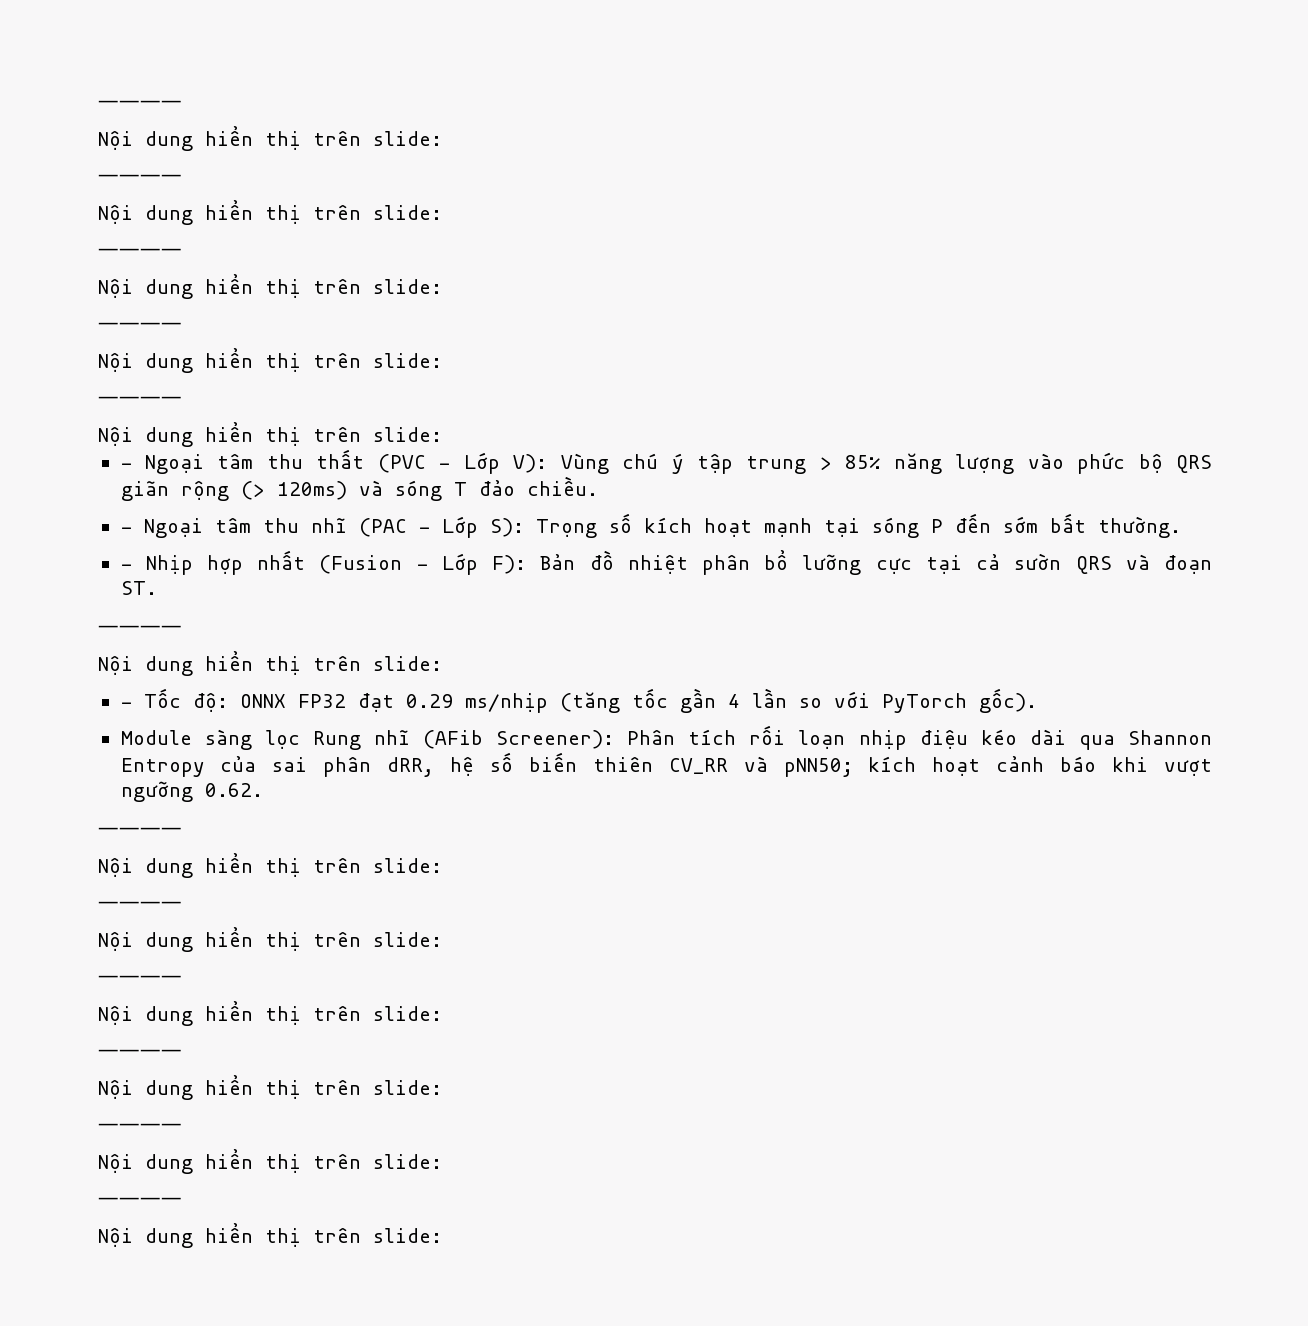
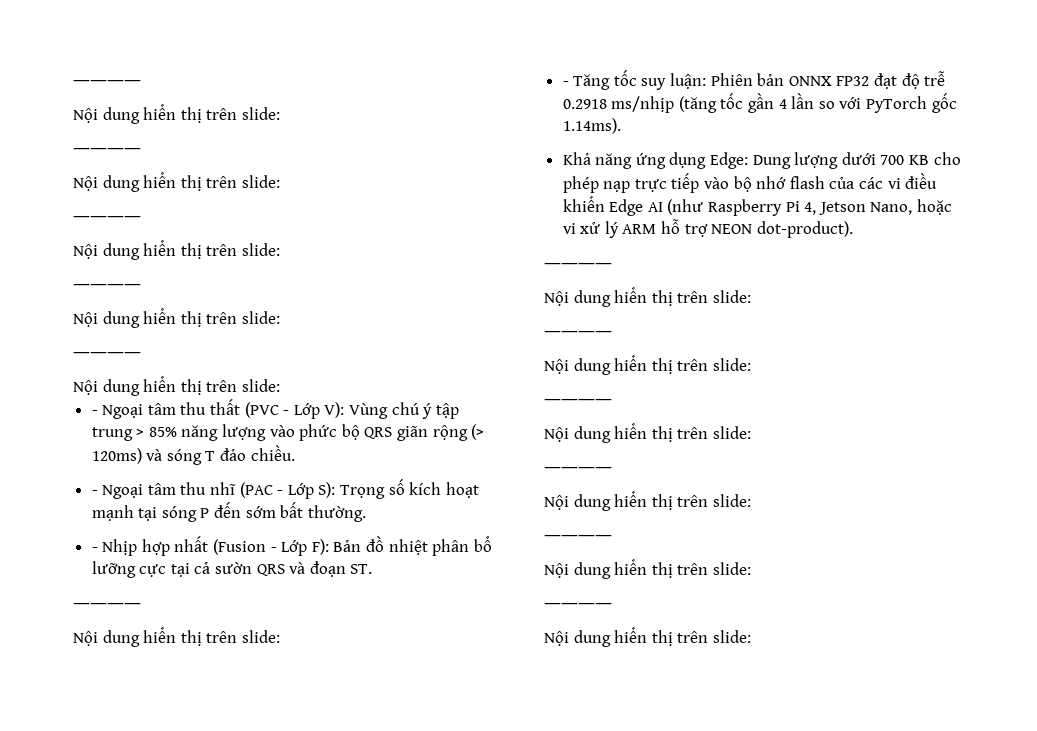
- - Tốc độ: ONNX FP32 đạt 0.29 ms/nhịp (tăng tốc gần 4 lần so với PyTorch gốc).
- Module sàng lọc Rung nhĩ (AFib Screener): Phân tích rối loạn nhịp điệu kéo dài qua Shannon Entropy của sai phân dRR, hệ số biến thiên CV_RR và pNN50; kích hoạt cảnh báo khi vượt ngưỡng 0.62.
+ - Tăng tốc suy luận: Phiên bản ONNX FP32 đạt độ trễ 0.2918 ms/nhịp (tăng tốc gần 4 lần so với PyTorch gốc 1.14ms).
+ Khả năng ứng dụng Edge: Dung lượng dưới 700 KB cho phép nạp trực tiếp vào bộ nhớ flash của các vi điều khiển Edge AI (như Raspberry Pi 4, Jetson Nano, hoặc vi xử lý ARM hỗ trợ NEON dot-product).

